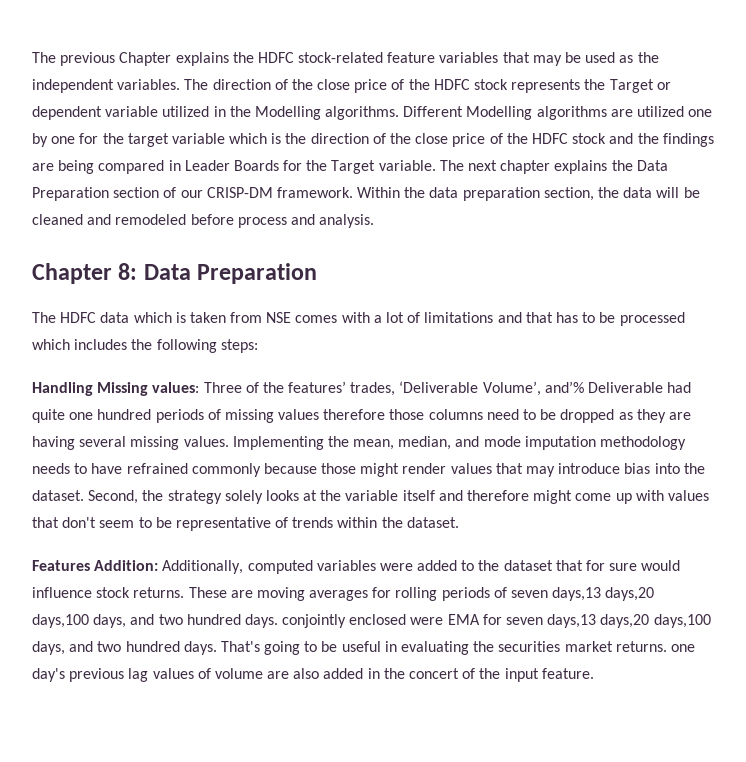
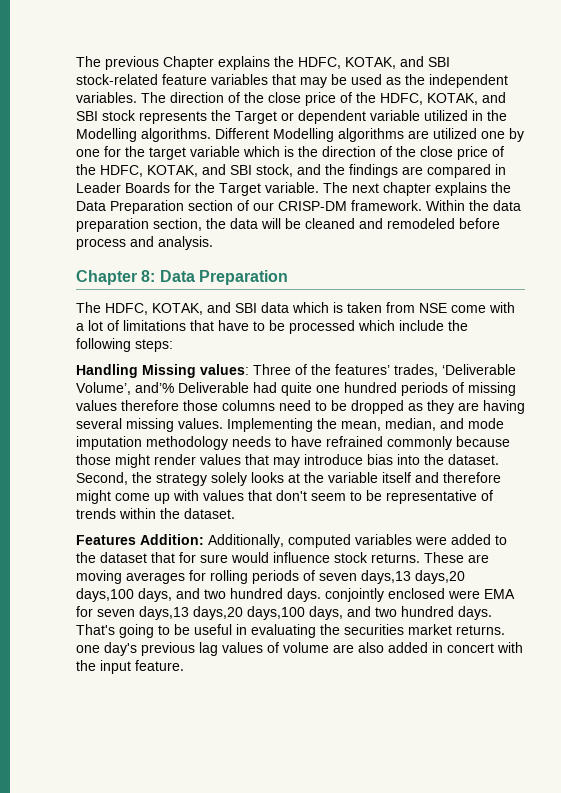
- The previous Chapter explains the HDFC stock-related feature variables that may be used as the independent variables.
+ The previous Chapter explains the HDFC, KOTAK, and SBI stock-related feature variables that may be used as the independent variables.
- The direction of the close price of the HDFC stock represents the Target or dependent variable utilized in the Modelling algorithms.
+ The direction of the close price of the HDFC, KOTAK, and SBI stock represents the Target or dependent variable utilized in the Modelling algorithms.
- Different Modelling algorithms are utilized one by one for the target variable which is the direction of the close price of the HDFC stock and the findings are being compared in Leader Boards for the Target variable.
+ Different Modelling algorithms are utilized one by one for the target variable which is the direction of the close price of the HDFC, KOTAK, and SBI stock, and the findings are compared in Leader Boards for the Target variable.
- The HDFC data which is taken from NSE comes with a lot of limitations and that has to be processed which includes the following steps:
+ The HDFC, KOTAK, and SBI data which is taken from NSE come with a lot of limitations that have to be processed which include the following steps:
- That's going to be useful in evaluating the securities market returns. one day's previous lag values of volume are also added in the concert of the input feature.
+ That's going to be useful in evaluating the securities market returns. one day's previous lag values of volume are also added in concert with the input feature.

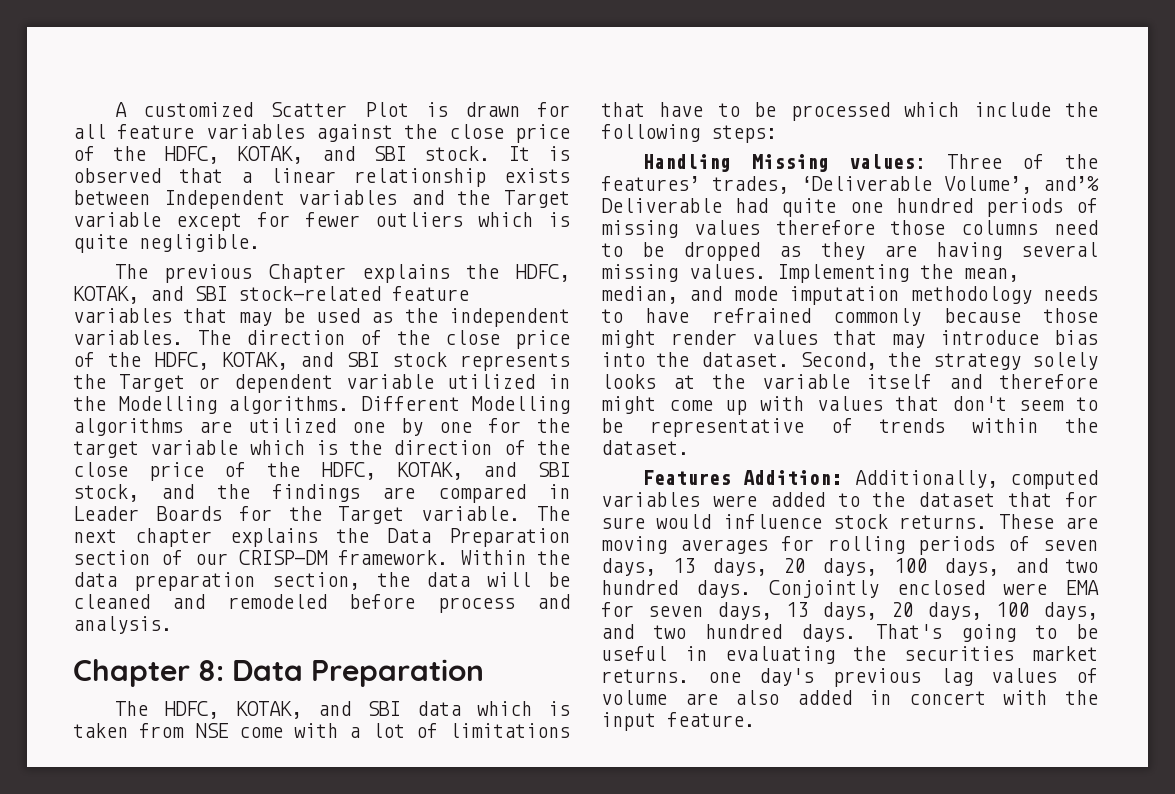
+ A customized Scatter Plot is drawn for all feature variables against the close price of the HDFC, KOTAK, and SBI stock. It is observed that a linear relationship exists between Independent variables and the Target variable except for fewer outliers which is quite negligible.
- These are moving averages for rolling periods of seven days,13 days,20 days,100 days, and two hundred days. conjointly enclosed were EMA for seven days,13 days,20 days,100 days, and two hundred days.
+ These are moving averages for rolling periods of seven days, 13 days, 20 days, 100 days, and two hundred days. Conjointly enclosed were EMA for seven days, 13 days, 20 days, 100 days, and two hundred days.

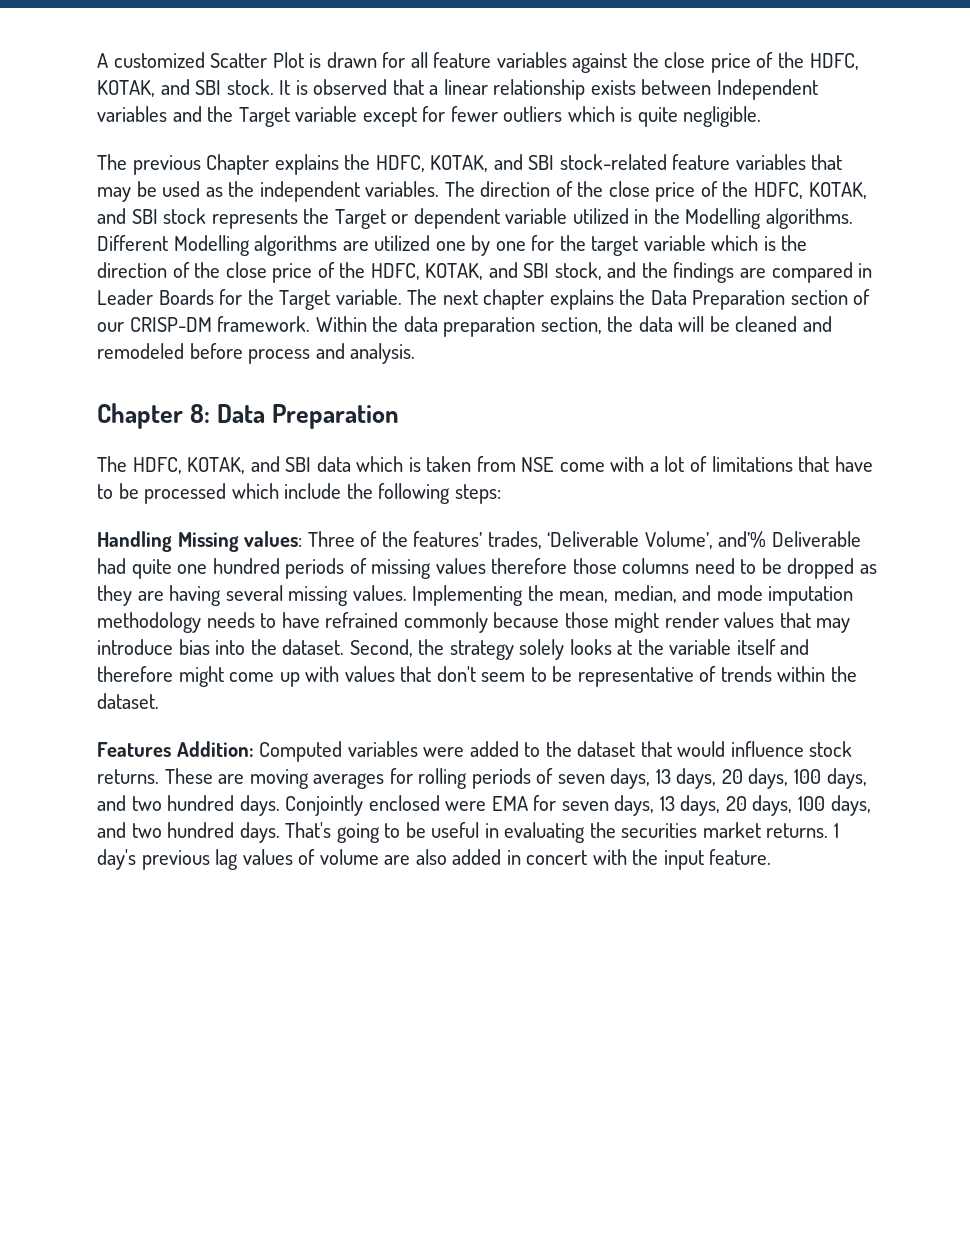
- Features Addition: Additionally, computed variables were added to the dataset that for sure would influence stock returns.
+ Features Addition: Computed variables were added to the dataset that would influence stock returns.
- That's going to be useful in evaluating the securities market returns. one day's previous lag values of volume are also added in concert with the input feature.
+ That's going to be useful in evaluating the securities market returns. 1 day's previous lag values of volume are also added in concert with the input feature.

